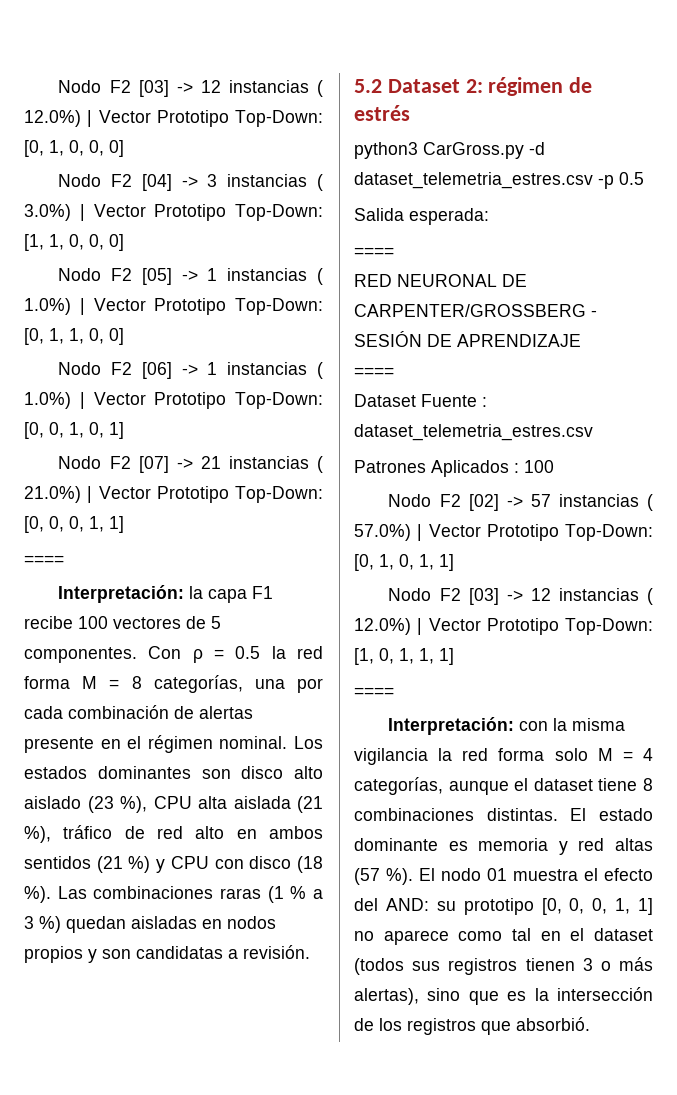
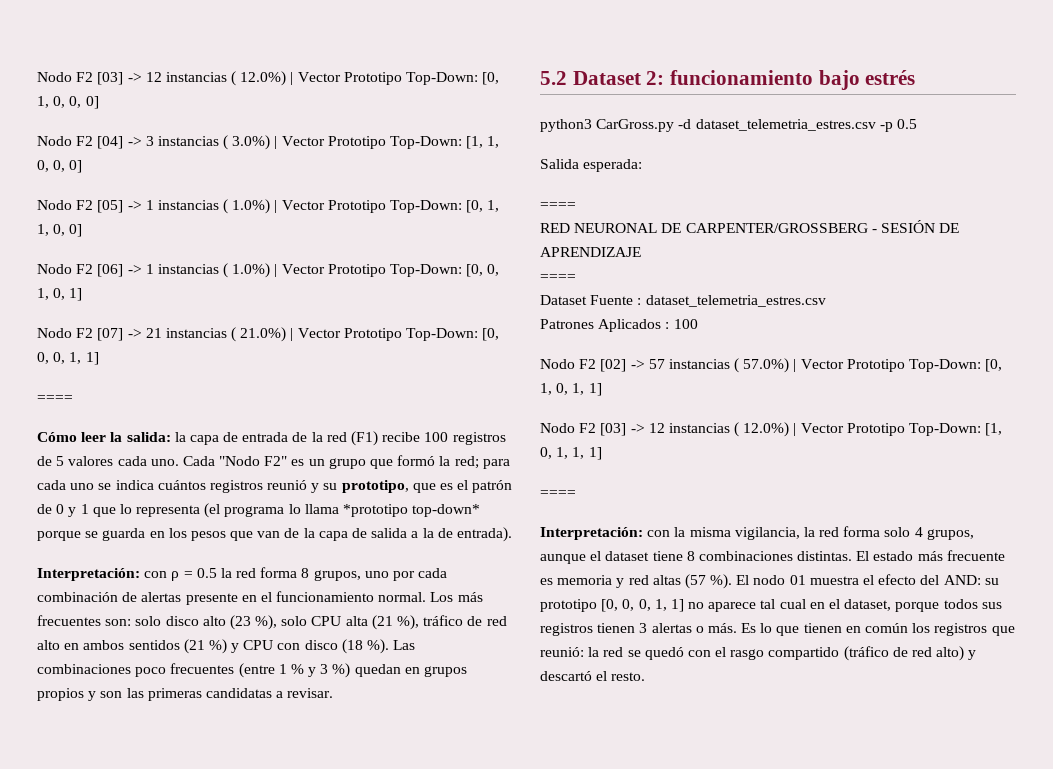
- Interpretación: la capa F1 recibe 100 vectores de 5 componentes. Con ρ = 0.5 la red forma M = 8 categorías, una por cada combinación de alertas presente en el régimen nominal. Los estados dominantes son disco alto aislado (23 %), CPU alta aislada (21 %), tráfico de red alto en ambos sentidos (21 %) y CPU con disco (18 %).
+ Cómo leer la salida: la capa de entrada de la red (F1) recibe 100 registros de 5 valores cada uno. Cada "Nodo F2" es un grupo que formó la red; para cada uno se indica cuántos registros reunió y su prototipo, que es el patrón de 0 y 1 que lo representa (el programa lo llama *prototipo top-down* porque se guarda en los pesos que van de la capa de salida a la de entrada).
+ Interpretación: con ρ = 0.5 la red forma 8 grupos, uno por cada combinación de alertas presente en el funcionamiento normal. Los más frecuentes son: solo disco alto (23 %), solo CPU alta (21 %), tráfico de red alto en ambos sentidos (21 %) y CPU con disco (18 %).
- Las combinaciones raras (1 % a 3 %) quedan aisladas en nodos propios y son candidatas a revisión.
+ Las combinaciones poco frecuentes (entre 1 % y 3 %) quedan en grupos propios y son las primeras candidatas a revisar.
- 5.2 Dataset 2: régimen de estrés
+ 5.2 Dataset 2: funcionamiento bajo estrés
- Interpretación: con la misma vigilancia la red forma solo M = 4 categorías, aunque el dataset tiene 8 combinaciones distintas.
+ Interpretación: con la misma vigilancia, la red forma solo 4 grupos, aunque el dataset tiene 8 combinaciones distintas.
- El estado dominante es memoria y red altas (57 %).
+ El estado más frecuente es memoria y red altas (57 %).
- El nodo 01 muestra el efecto del AND: su prototipo [0, 0, 0, 1, 1] no aparece como tal en el dataset (todos sus registros tienen 3 o más alertas), sino que es la intersección de los registros que absorbió.
+ El nodo 01 muestra el efecto del AND: su prototipo [0, 0, 0, 1, 1] no aparece tal cual en el dataset, porque todos sus registros tienen 3 alertas o más. Es lo que tienen en común los registros que reunió: la red se quedó con el rasgo compartido (tráfico de red alto) y descartó el resto.

